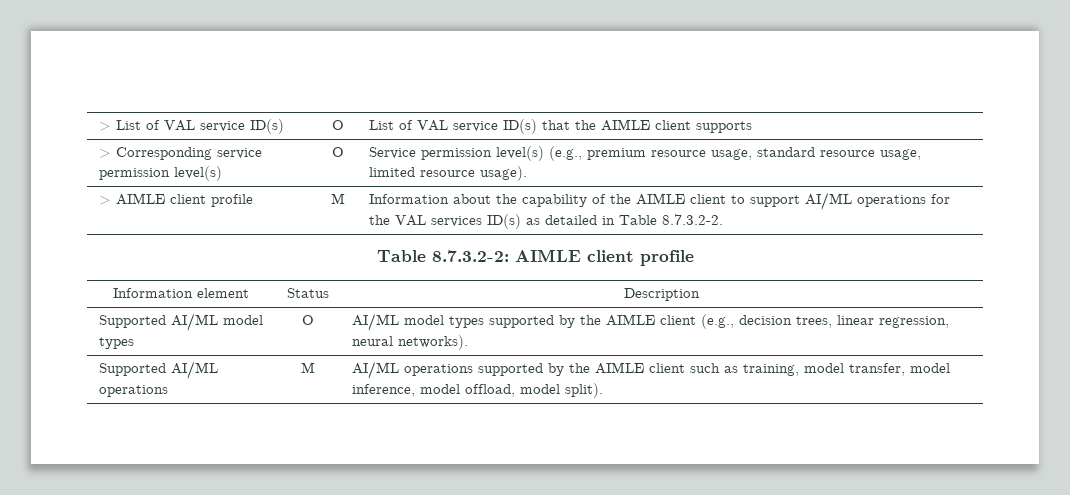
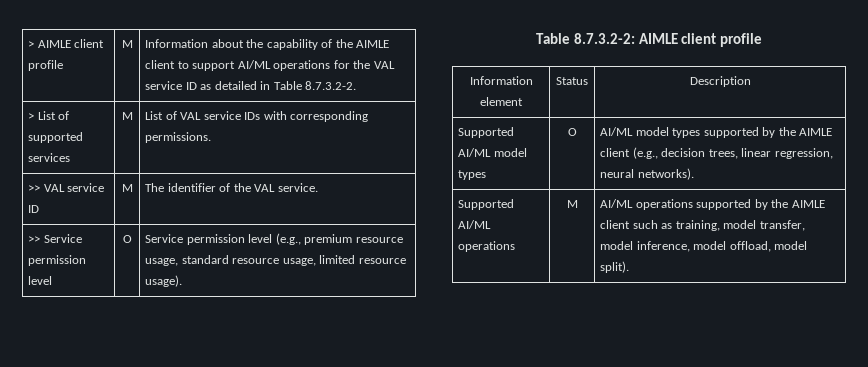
- > List of VAL service ID(s) | O | List of VAL service ID(s) that the AIMLE client supports
- > Corresponding service permission level(s) | O | Service permission level(s) (e.g., premium resource usage, standard resource usage, limited resource usage).
- > AIMLE client profile | M | Information about the capability of the AIMLE client to support AI/ML operations for the VAL services ID(s) as detailed in Table 8.7.3.2-2.
+ > AIMLE client profile | M | Information about the capability of the AIMLE client to support AI/ML operations for the VAL service ID as detailed in Table 8.7.3.2-2.
+ > List of supported services | M | List of VAL service IDs with corresponding permissions.
+ >> VAL service ID | M | The identifier of the VAL service.
+ >> Service permission level | O | Service permission level (e.g., premium resource usage, standard resource usage, limited resource usage).

